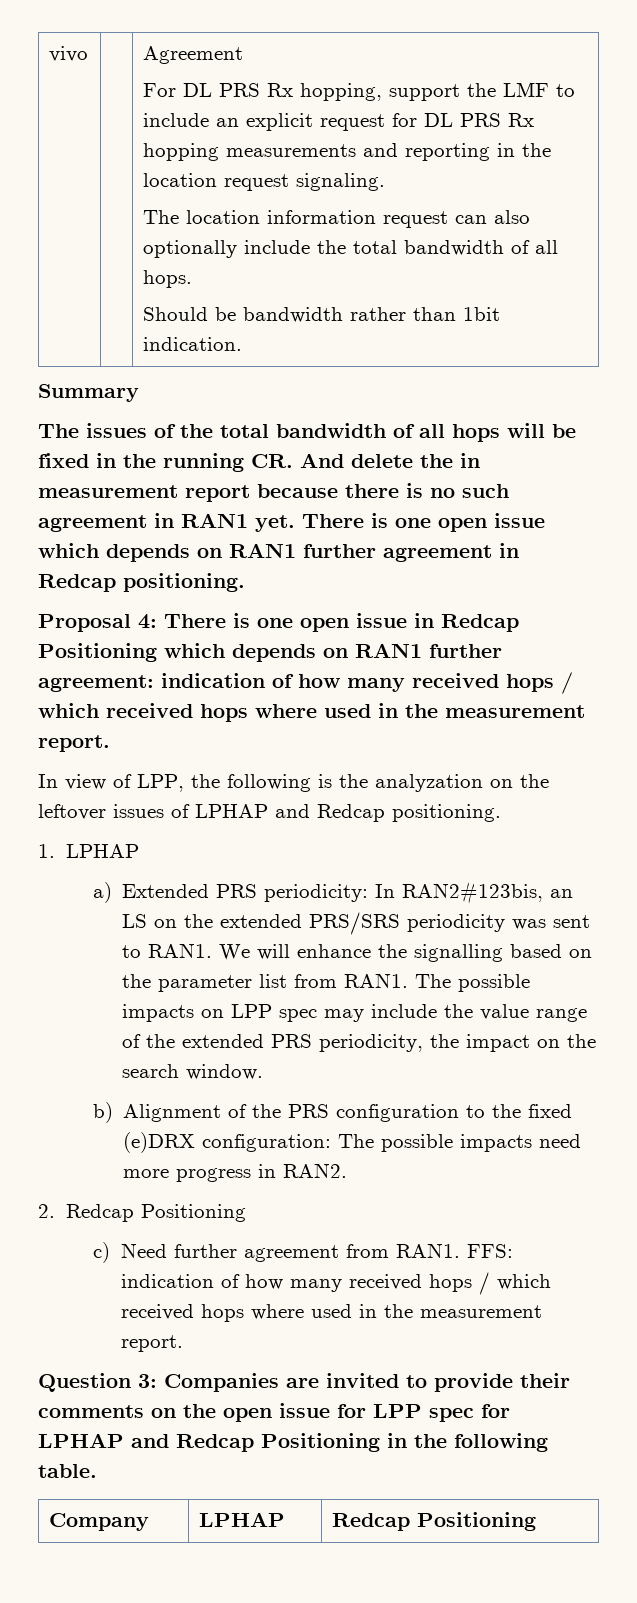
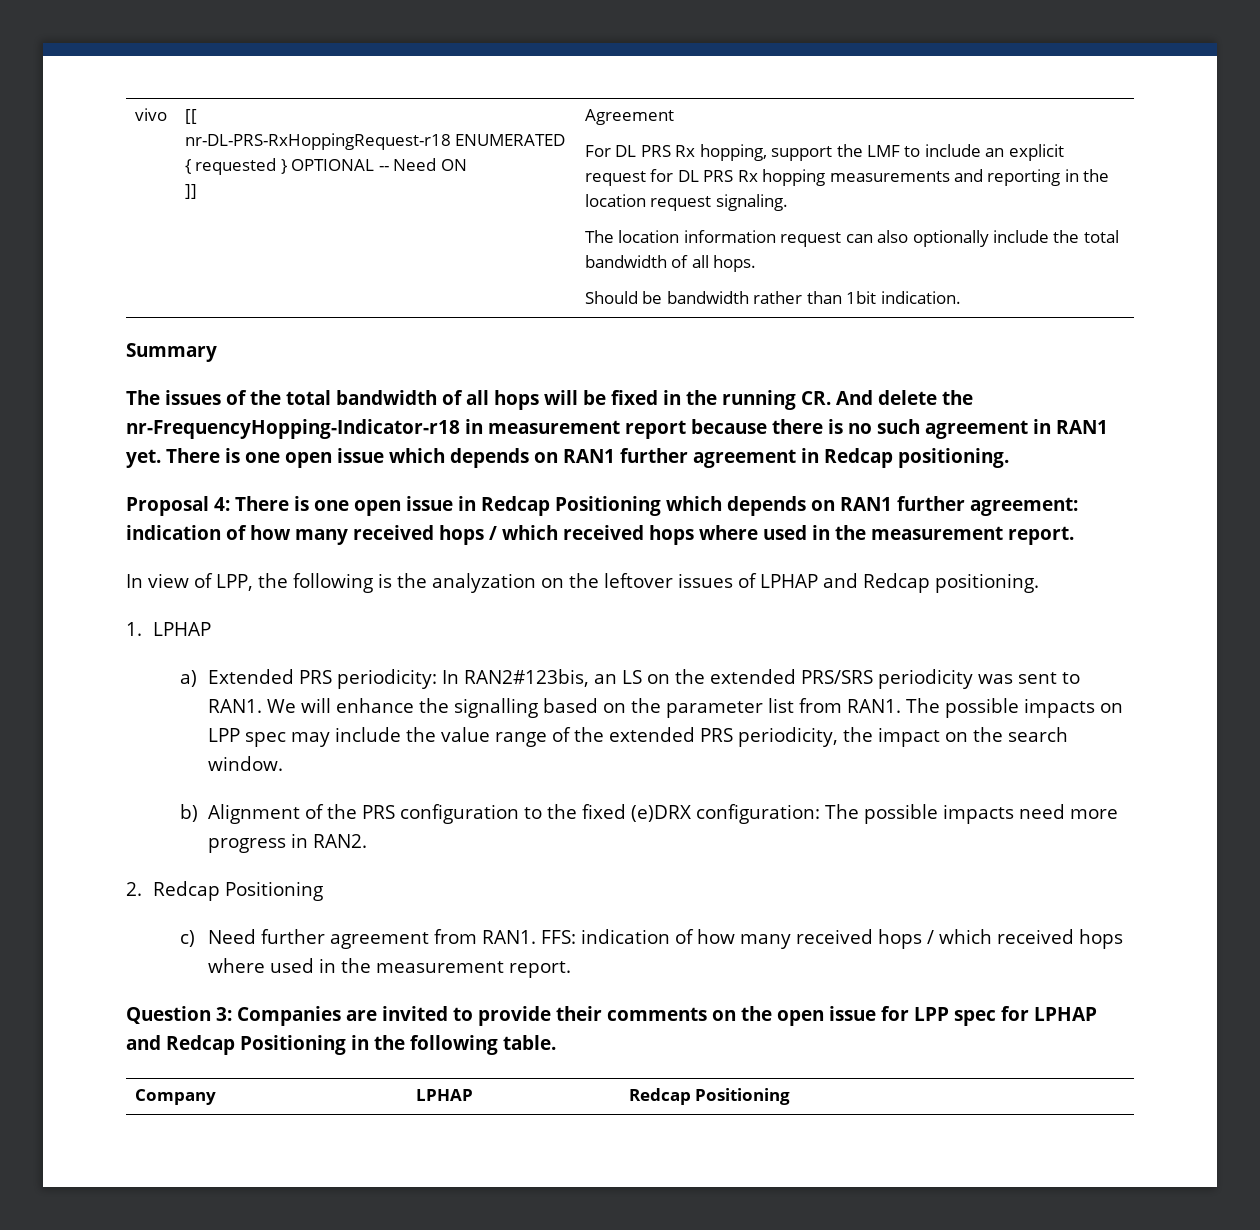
+ [[
+ nr-DL-PRS-RxHoppingRequest-r18 ENUMERATED { requested } OPTIONAL -- Need ON
+ ]]
- The issues of the total bandwidth of all hops will be fixed in the running CR. And delete the in measurement report because there is no such agreement in RAN1 yet.
+ The issues of the total bandwidth of all hops will be fixed in the running CR. And delete the nr-FrequencyHopping-Indicator-r18 in measurement report because there is no such agreement in RAN1 yet.

